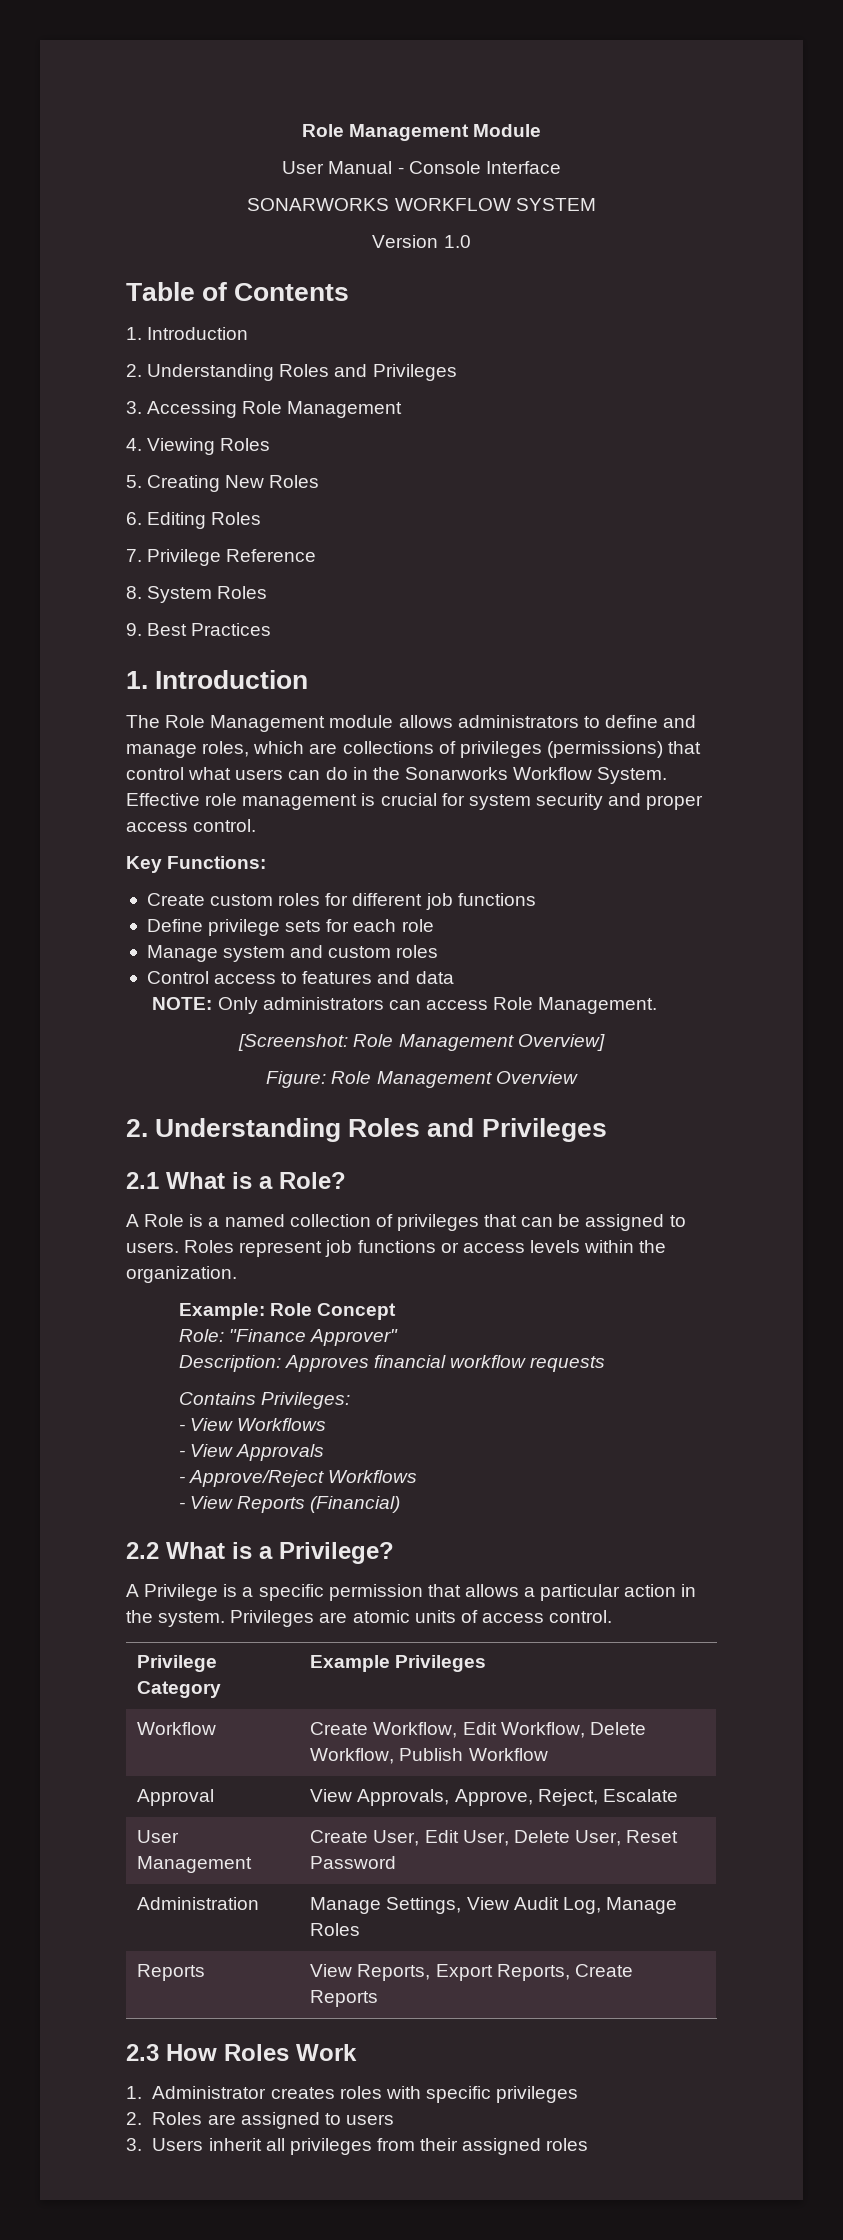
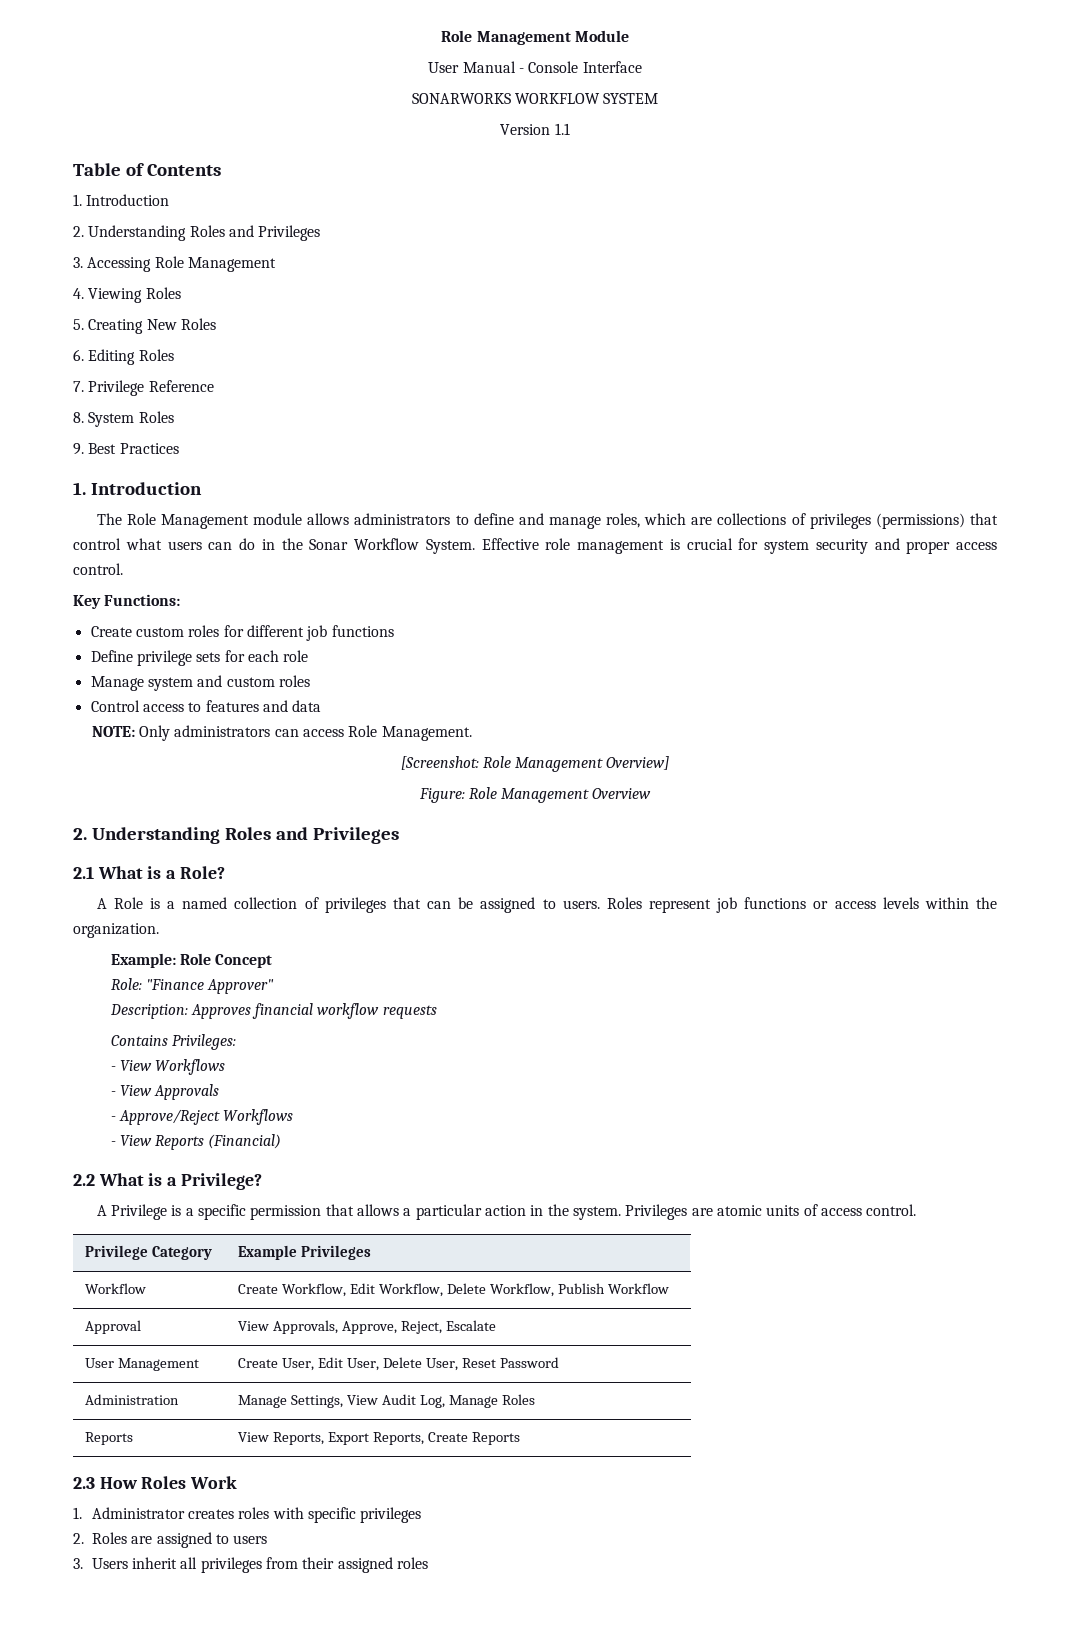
- Version 1.0
+ Version 1.1
- The Role Management module allows administrators to define and manage roles, which are collections of privileges (permissions) that control what users can do in the Sonarworks Workflow System.
+ The Role Management module allows administrators to define and manage roles, which are collections of privileges (permissions) that control what users can do in the Sonar Workflow System.

